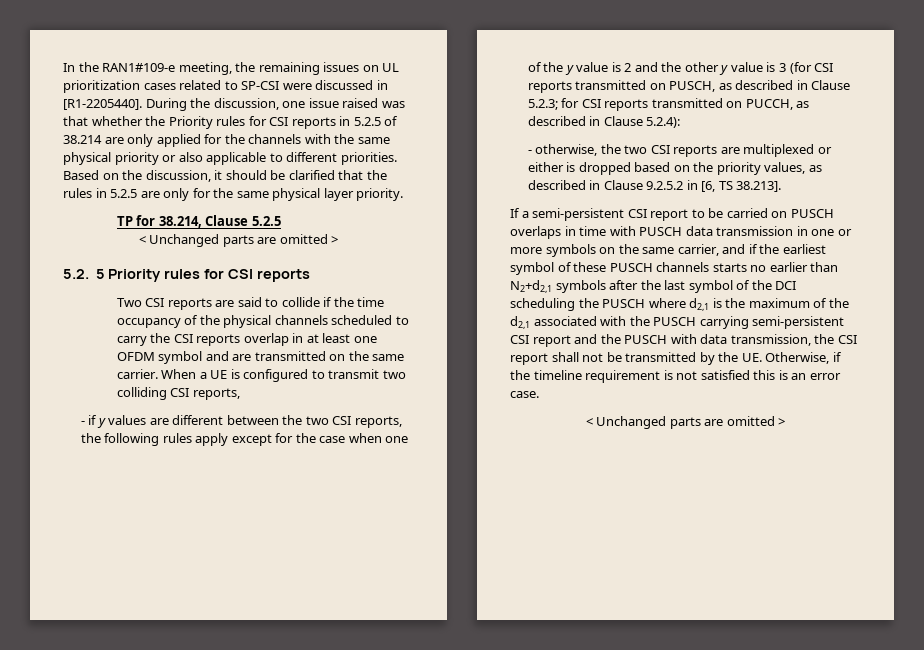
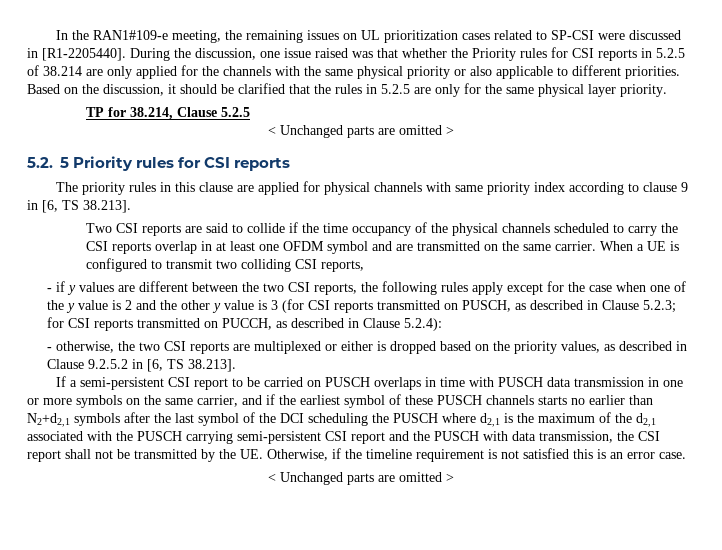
+ The priority rules in this clause are applied for physical channels with same priority index according to clause 9 in [6, TS 38.213].

